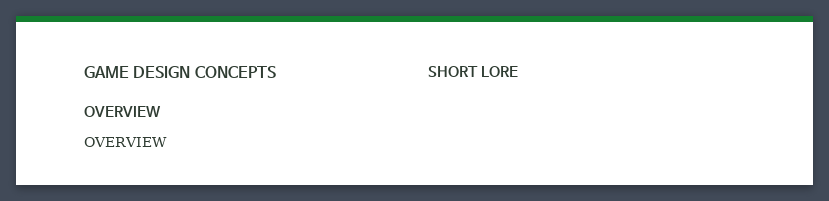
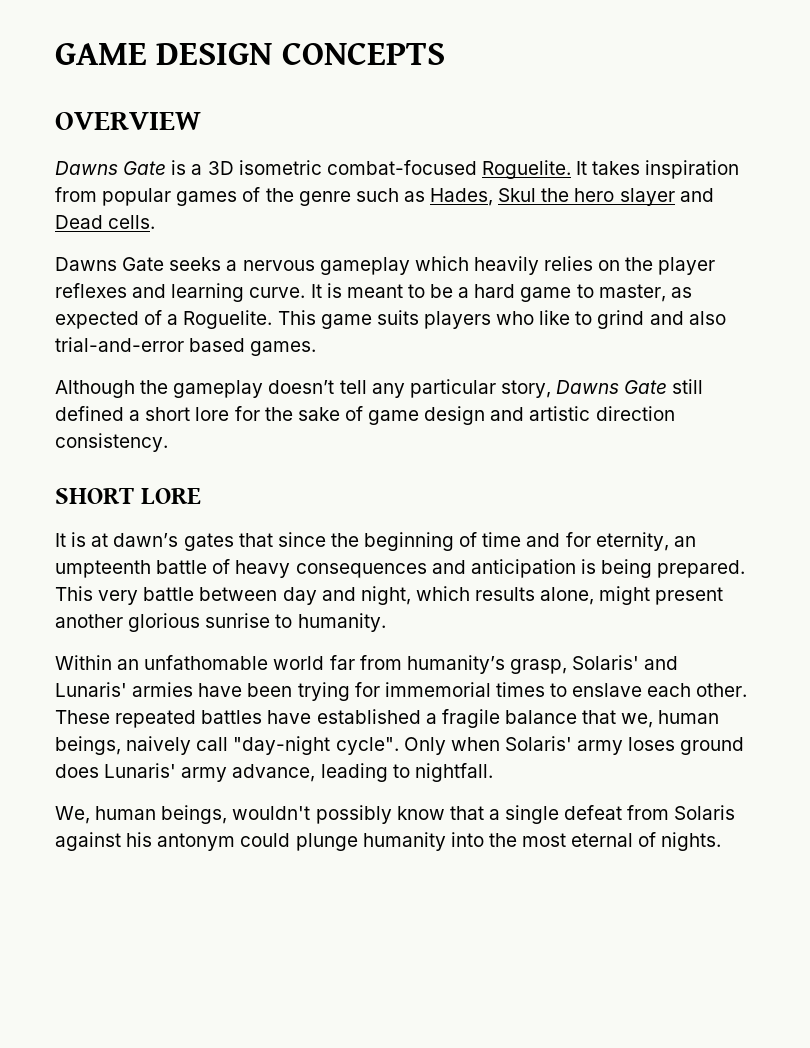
  GAME DESIGN CONCEPTS
  OVERVIEW
- OVERVIEW
+ Dawns Gate is a 3D isometric combat-focused Roguelite. It takes inspiration from popular games of the genre such as Hades, Skul the hero slayer and Dead cells.
+ Dawns Gate seeks a nervous gameplay which heavily relies on the player reflexes and learning curve. It is meant to be a hard game to master, as expected of a Roguelite. This game suits players who like to grind and also trial-and-error based games.
+ Although the gameplay doesn’t tell any particular story, Dawns Gate still defined a short lore for the sake of game design and artistic direction consistency.
  SHORT LORE
+ It is at dawn’s gates that since the beginning of time and for eternity, an umpteenth battle of heavy consequences and anticipation is being prepared. This very battle between day and night, which results alone, might present another glorious sunrise to humanity.
+ Within an unfathomable world far from humanity’s grasp, Solaris' and Lunaris' armies have been trying for immemorial times to enslave each other. These repeated battles have established a fragile balance that we, human beings, naively call "day-night cycle". Only when Solaris' army loses ground does Lunaris' army advance, leading to nightfall.
+ We, human beings, wouldn't possibly know that a single defeat from Solaris against his antonym could plunge humanity into the most eternal of nights.

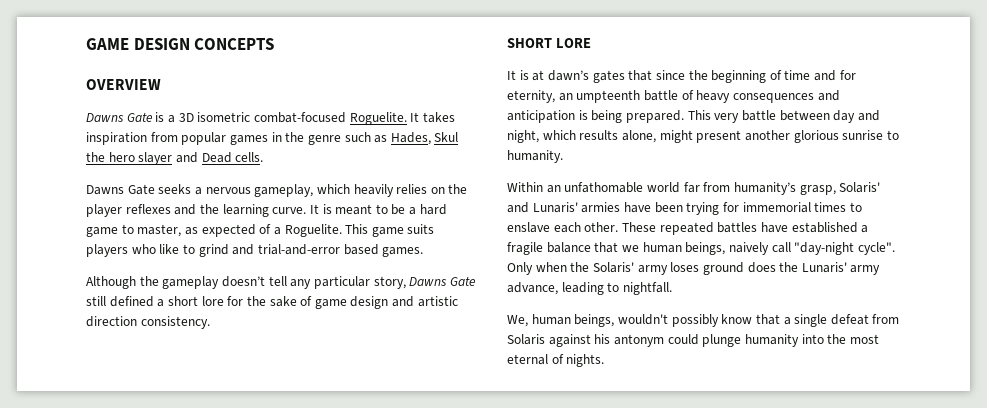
- It takes inspiration from popular games of the genre such as Hades, Skul the hero slayer and Dead cells.
+ It takes inspiration from popular games in the genre such as Hades, Skul the hero slayer and Dead cells.
- Dawns Gate seeks a nervous gameplay which heavily relies on the player reflexes and learning curve.
+ Dawns Gate seeks a nervous gameplay, which heavily relies on the player reflexes and the learning curve.
- This game suits players who like to grind and also trial-and-error based games.
+ This game suits players who like to grind and trial-and-error based games.
- These repeated battles have established a fragile balance that we, human beings, naively call "day-night cycle".
+ These repeated battles have established a fragile balance that we human beings, naively call "day-night cycle".
- Only when Solaris' army loses ground does Lunaris' army advance, leading to nightfall.
+ Only when the Solaris' army loses ground does the Lunaris' army advance, leading to nightfall.

